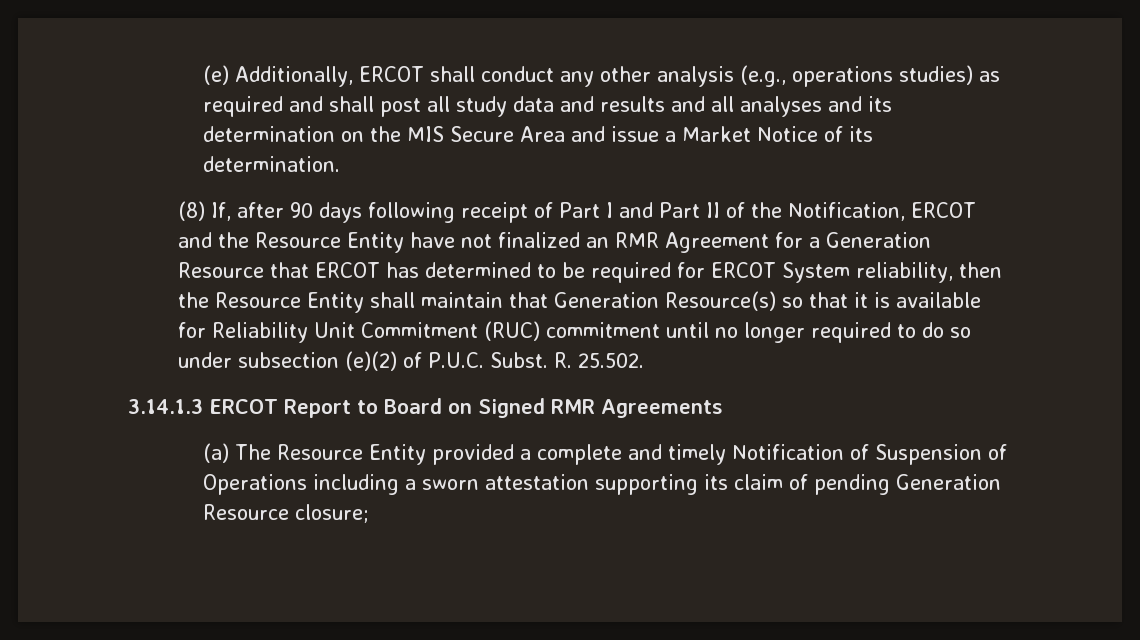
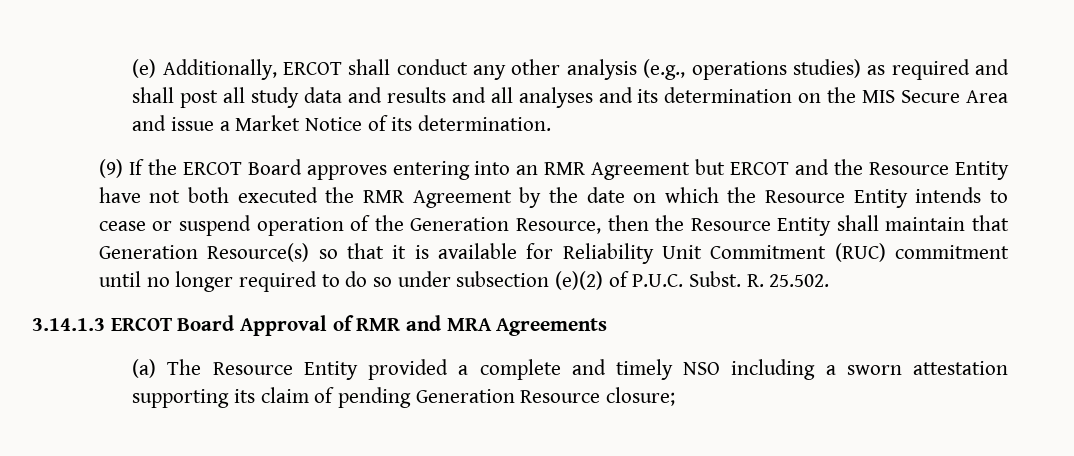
- (8) If, after 90 days following receipt of Part I and Part II of the Notification, ERCOT and the Resource Entity have not finalized an RMR Agreement for a Generation Resource that ERCOT has determined to be required for ERCOT System reliability, then the Resource Entity shall maintain that Generation Resource(s) so that it is available for Reliability Unit Commitment (RUC) commitment until no longer required to do so under subsection (e)(2) of P.U.C. Subst.
+ (9) If the ERCOT Board approves entering into an RMR Agreement but ERCOT and the Resource Entity have not both executed the RMR Agreement by the date on which the Resource Entity intends to cease or suspend operation of the Generation Resource, then the Resource Entity shall maintain that Generation Resource(s) so that it is available for Reliability Unit Commitment (RUC) commitment until no longer required to do so under subsection (e)(2) of P.U.C. Subst.
- 3.14.1.3 ERCOT Report to Board on Signed RMR Agreements
+ 3.14.1.3 ERCOT Board Approval of RMR and MRA Agreements
- (a) The Resource Entity provided a complete and timely Notification of Suspension of Operations including a sworn attestation supporting its claim of pending Generation Resource closure;
+ (a) The Resource Entity provided a complete and timely NSO including a sworn attestation supporting its claim of pending Generation Resource closure;

